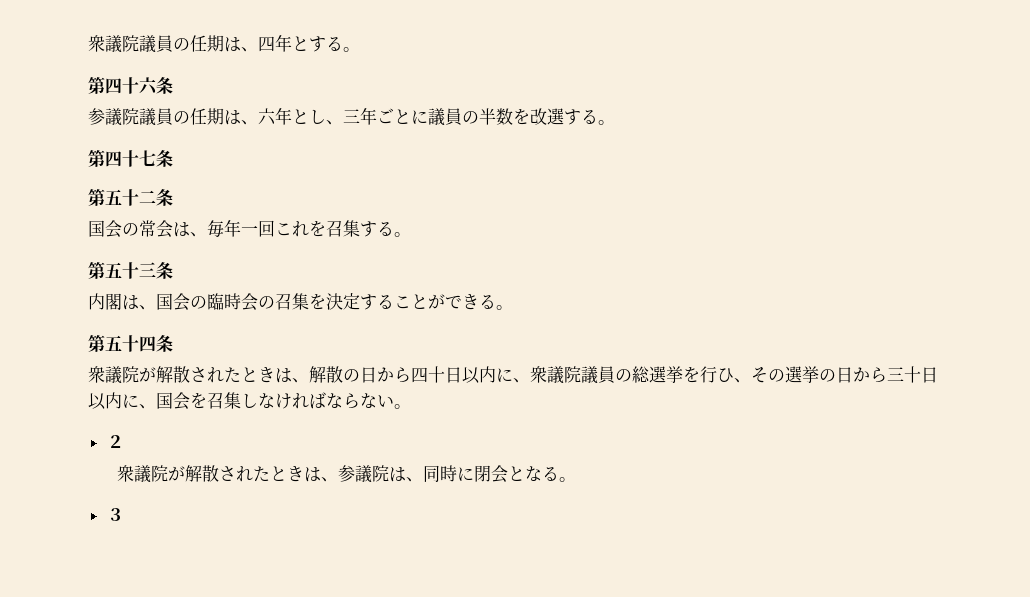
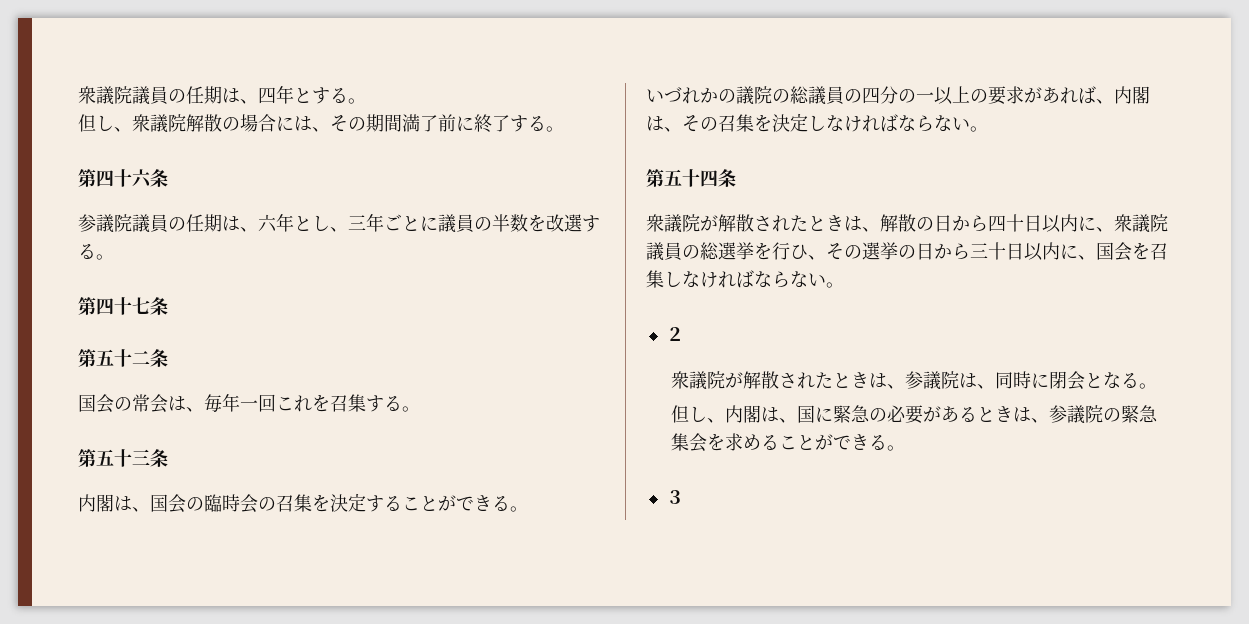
+ 但し、衆議院解散の場合には、その期間満了前に終了する。
+ いづれかの議院の総議員の四分の一以上の要求があれば、内閣は、その召集を決定しなければならない。
+ 但し、内閣は、国に緊急の必要があるときは、参議院の緊急集会を求めることができる。

